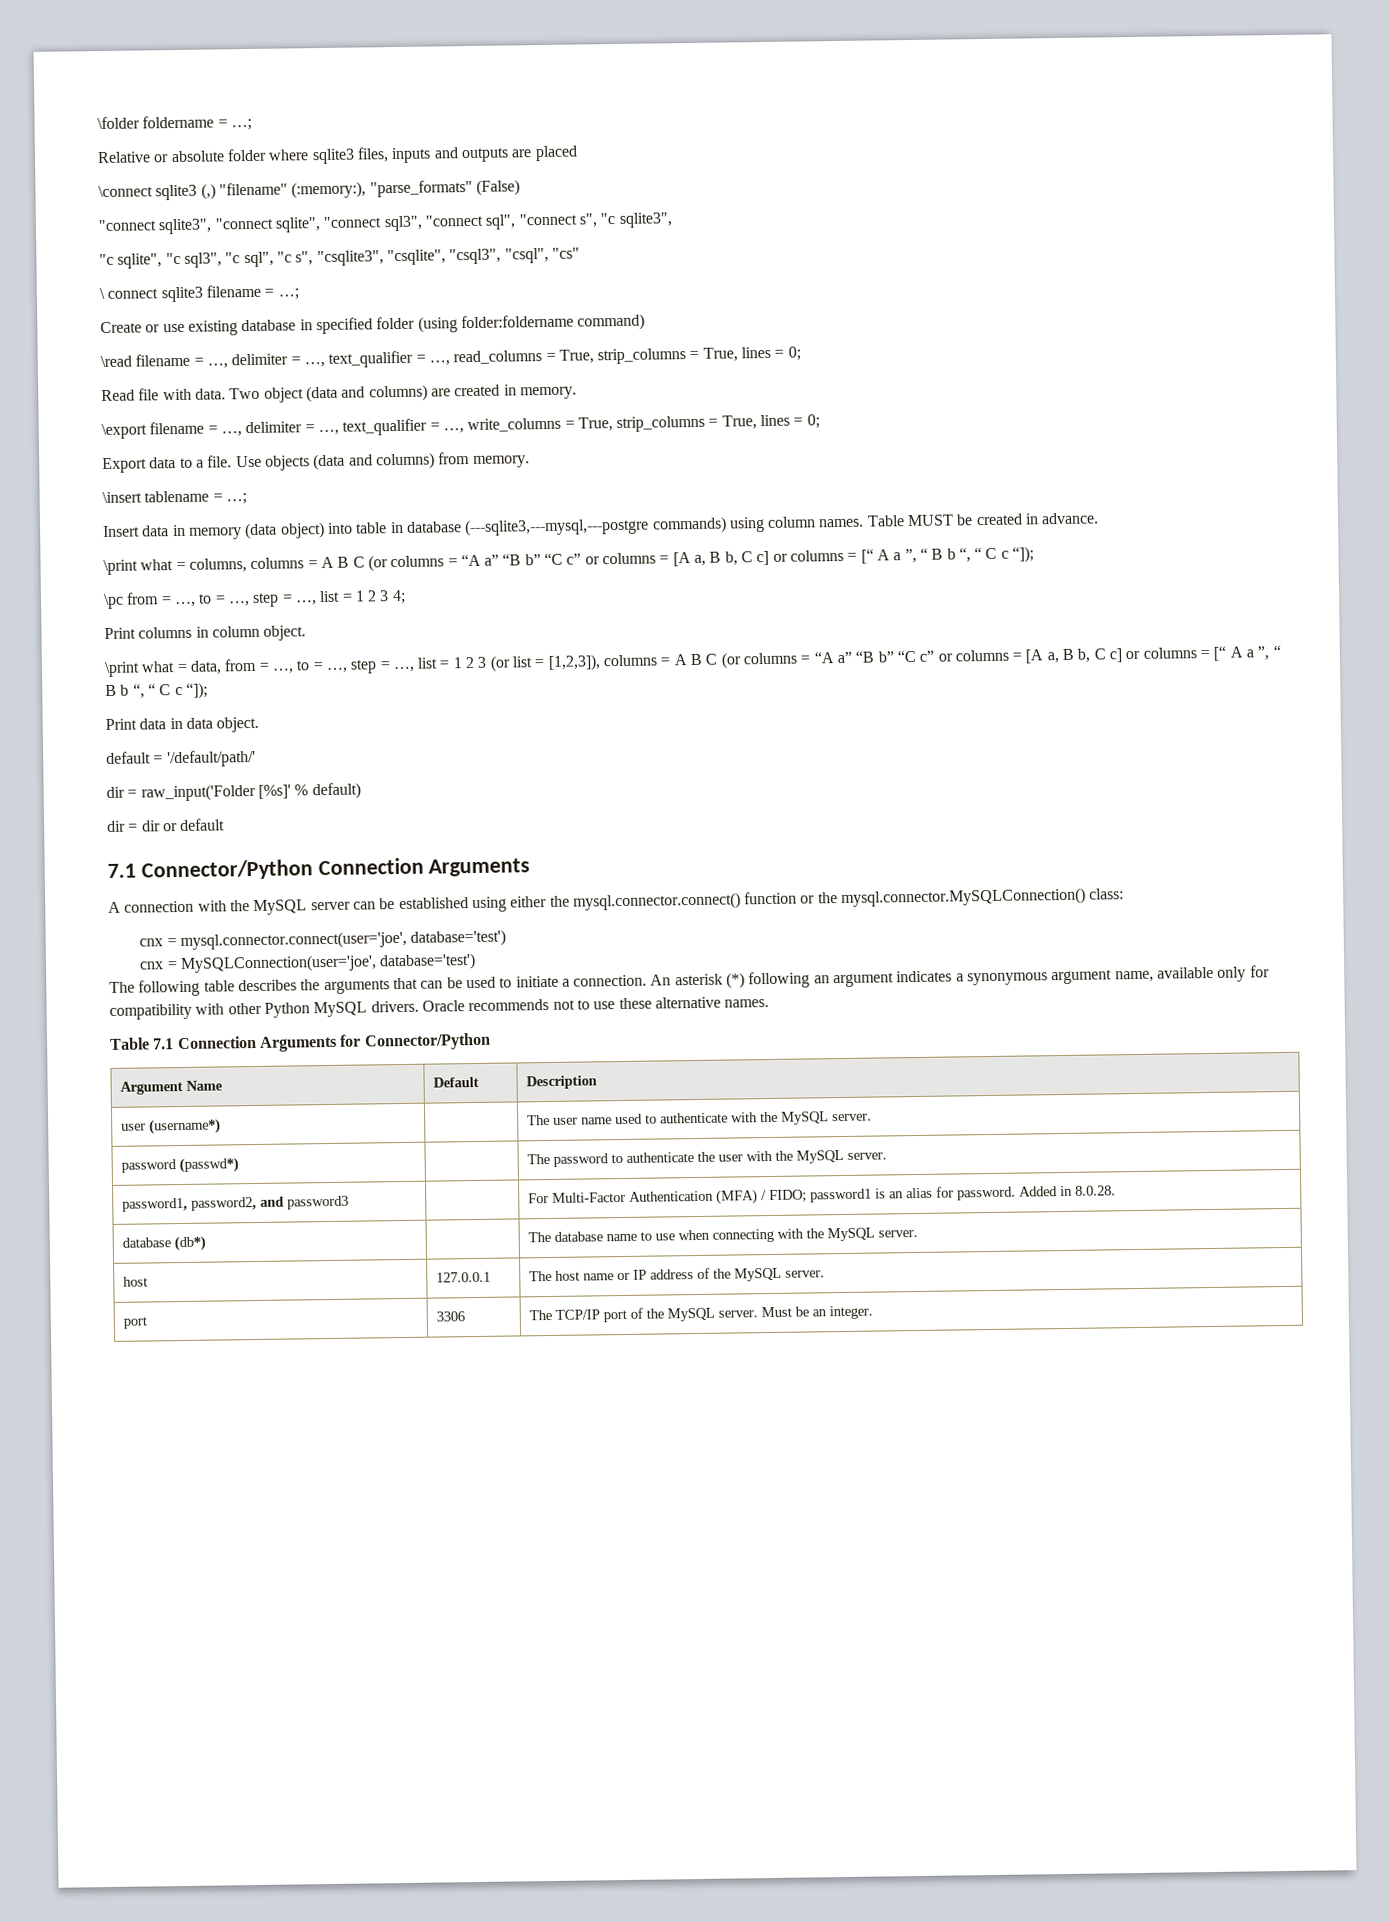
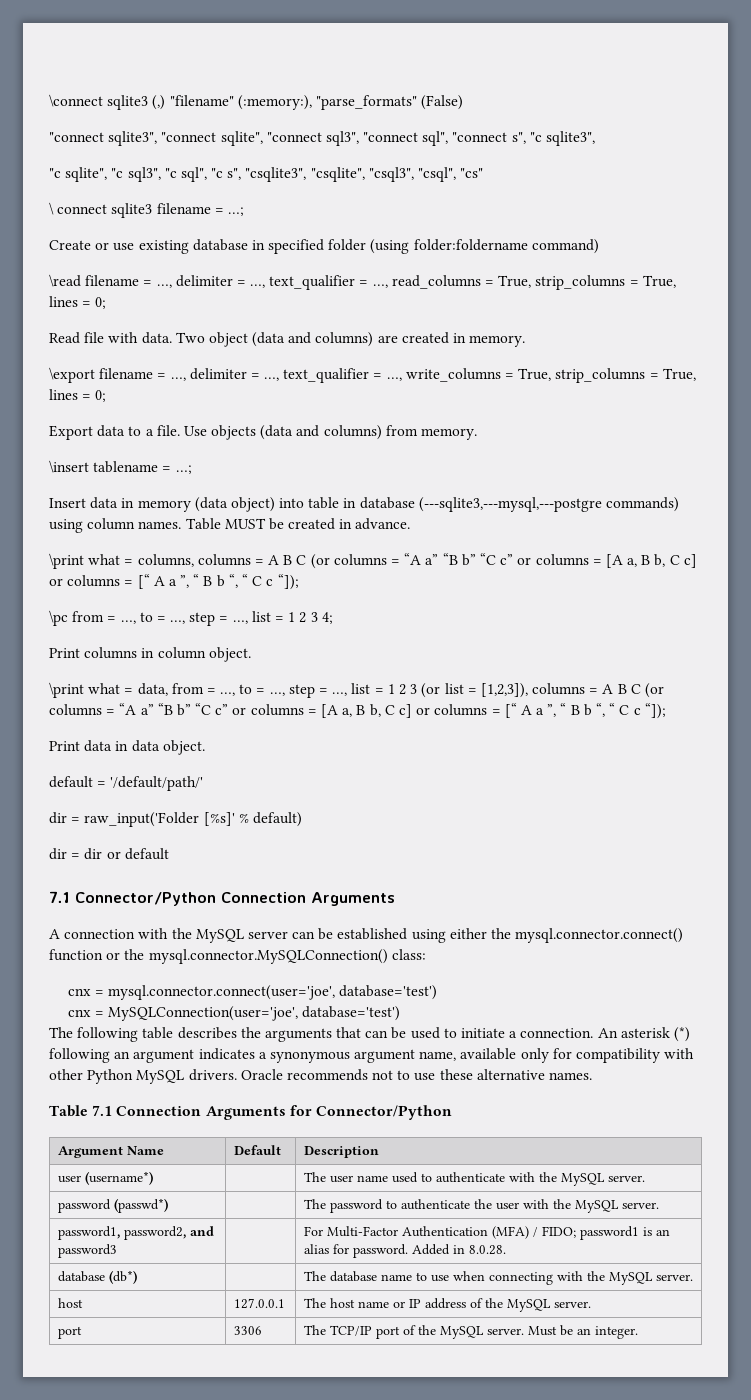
- \folder foldername = …;
- Relative or absolute folder where sqlite3 files, inputs and outputs are placed

